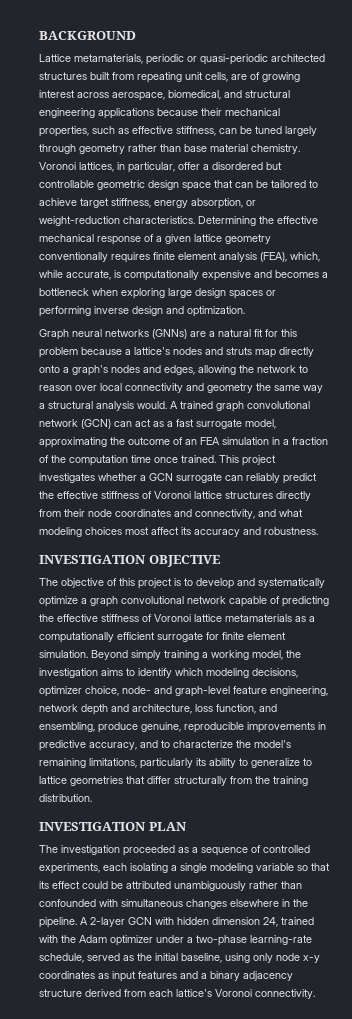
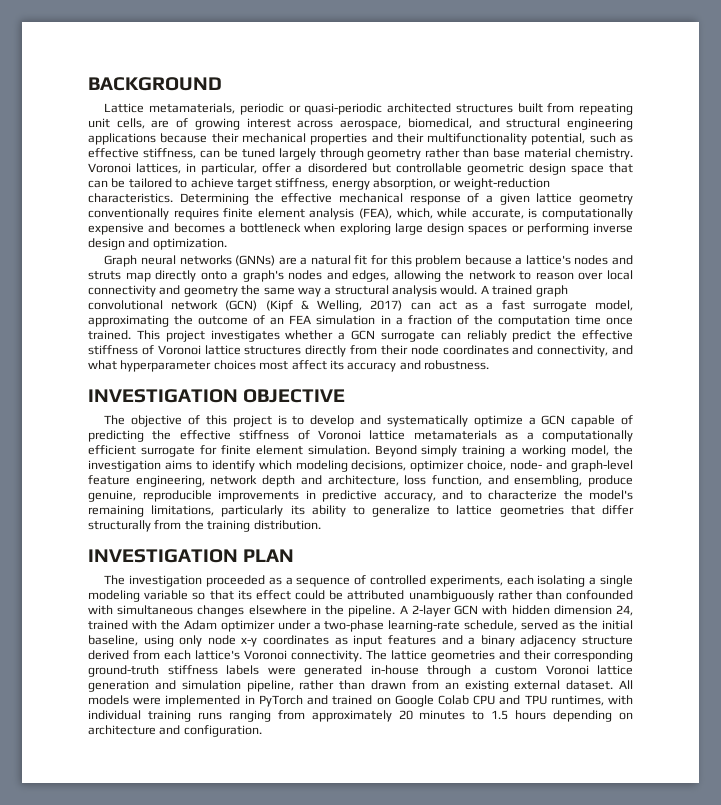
- Lattice metamaterials, periodic or quasi-periodic architected structures built from repeating unit cells, are of growing interest across aerospace, biomedical, and structural engineering applications because their mechanical properties, such as effective stiffness, can be tuned largely through geometry rather than base material chemistry.
+ Lattice metamaterials, periodic or quasi-periodic architected structures built from repeating unit cells, are of growing interest across aerospace, biomedical, and structural engineering applications because their mechanical properties and their multifunctionality potential, such as effective stiffness, can be tuned largely through geometry rather than base material chemistry.
- A trained graph convolutional network (GCN) can act as a fast surrogate model, approximating the outcome of an FEA simulation in a fraction of the computation time once trained.
+ A trained graph convolutional network (GCN) (Kipf & Welling, 2017) can act as a fast surrogate model, approximating the outcome of an FEA simulation in a fraction of the computation time once trained.
- This project investigates whether a GCN surrogate can reliably predict the effective stiffness of Voronoi lattice structures directly from their node coordinates and connectivity, and what modeling choices most affect its accuracy and robustness.
+ This project investigates whether a GCN surrogate can reliably predict the effective stiffness of Voronoi lattice structures directly from their node coordinates and connectivity, and what hyperparameter choices most affect its accuracy and robustness.
- The objective of this project is to develop and systematically optimize a graph convolutional network capable of predicting the effective stiffness of Voronoi lattice metamaterials as a computationally efficient surrogate for finite element simulation.
+ The objective of this project is to develop and systematically optimize a GCN capable of predicting the effective stiffness of Voronoi lattice metamaterials as a computationally efficient surrogate for finite element simulation.
+ The lattice geometries and their corresponding ground-truth stiffness labels were generated in-house through a custom Voronoi lattice generation and simulation pipeline, rather than drawn from an existing external dataset. All models were implemented in PyTorch and trained on Google Colab CPU and TPU runtimes, with individual training runs ranging from approximately 20 minutes to 1.5 hours depending on architecture and configuration.

